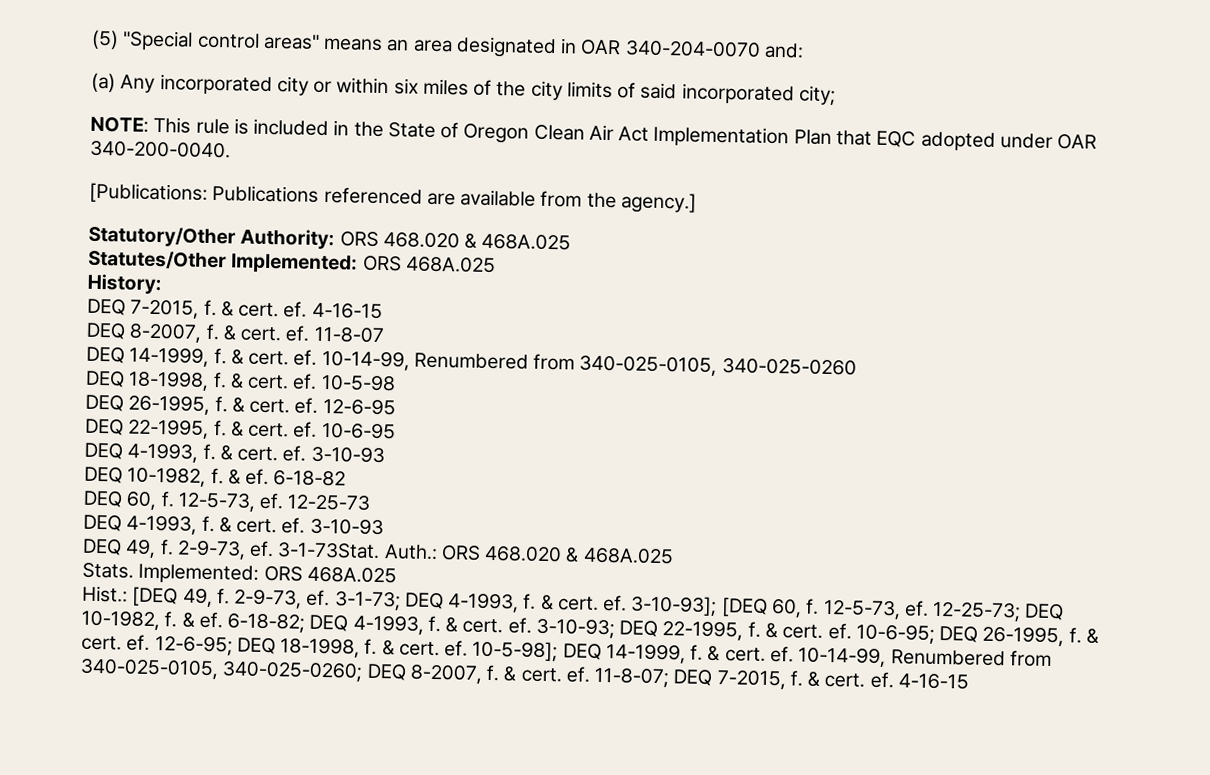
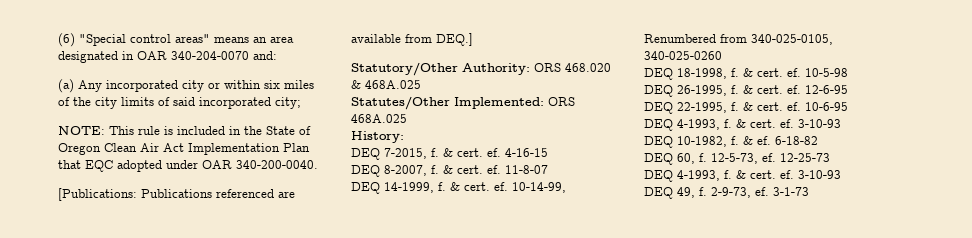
- (5) "Special control areas" means an area designated in OAR 340-204-0070 and:
+ (6) "Special control areas" means an area designated in OAR 340-204-0070 and:
- [Publications: Publications referenced are available from the agency.]
+ [Publications: Publications referenced are available from DEQ.]
- 3-1-73Stat. Auth.: ORS 468.020 & 468A.025
- Stats. Implemented: ORS 468A.025
- Hist.: [DEQ 49, f. 2-9-73, ef. 3-1-73; DEQ 4-1993, f. & cert. ef. 3-10-93]; [DEQ 60, f. 12-5-73, ef. 12-25-73; DEQ 10-1982, f. & ef. 6-18-82; DEQ 4-1993, f. & cert. ef. 3-10-93; DEQ 22-1995, f. & cert. ef. 10-6-95; DEQ 26-1995, f. & cert. ef. 12-6-95; DEQ 18-1998, f. & cert. ef. 10-5-98]; DEQ 14-1999, f. & cert. ef. 10-14-99, Renumbered from 340-025-0105, 340-025-0260; DEQ 8-2007, f. & cert. ef. 11-8-07; DEQ 7-2015, f. & cert. ef. 4-16-15
+ 3-1-73

